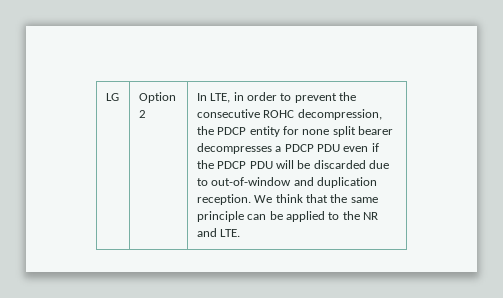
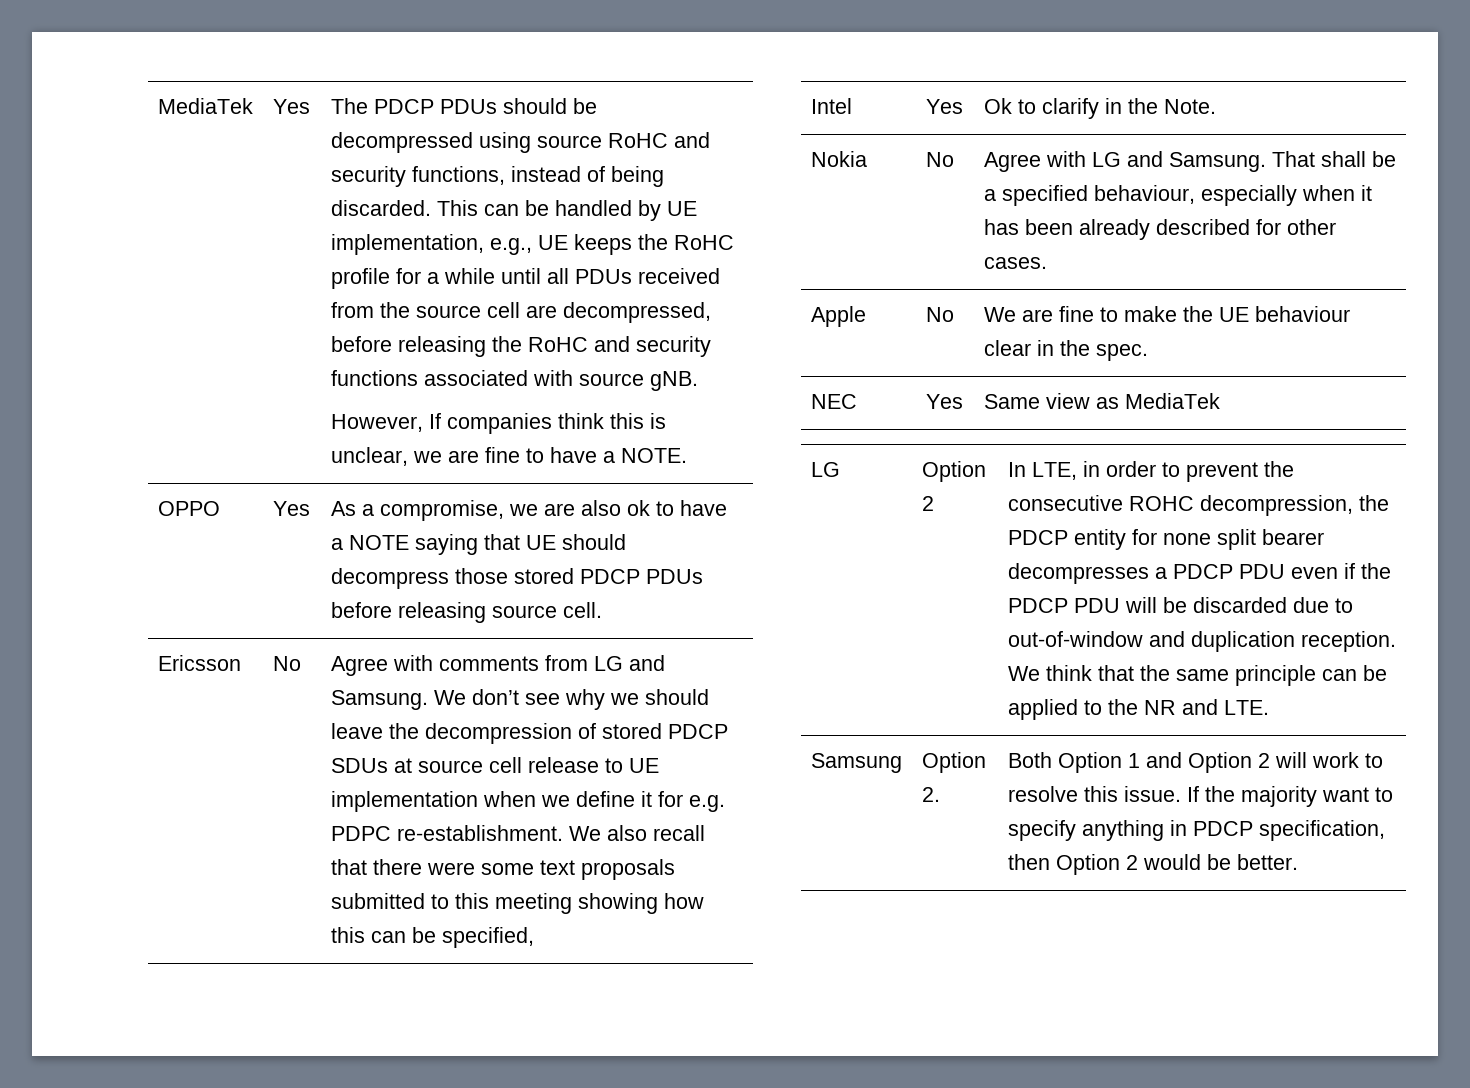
+ MediaTek | Yes | The PDCP PDUs should be decompressed using source RoHC and security functions, instead of being discarded. This can be handled by UE implementation, e.g., UE keeps the RoHC profile for a while until all PDUs received from the source cell are decompressed, before releasing the RoHC and security functions associated with source gNB.
+ However, If companies think this is unclear, we are fine to have a NOTE.
+ OPPO | Yes | As a compromise, we are also ok to have a NOTE saying that UE should decompress those stored PDCP PDUs before releasing source cell.
+ Ericsson | No | Agree with comments from LG and Samsung. We don’t see why we should leave the decompression of stored PDCP SDUs at source cell release to UE implementation when we define it for e.g. PDPC re-establishment. We also recall that there were some text proposals submitted to this meeting showing how this can be specified,
+ Intel | Yes | Ok to clarify in the Note.
+ Nokia | No | Agree with LG and Samsung. That shall be a specified behaviour, especially when it has been already described for other cases.
+ Apple | No | We are fine to make the UE behaviour clear in the spec.
+ NEC | Yes | Same view as MediaTek
+ Samsung | Option 2. | Both Option 1 and Option 2 will work to resolve this issue. If the majority want to specify anything in PDCP specification, then Option 2 would be better.

